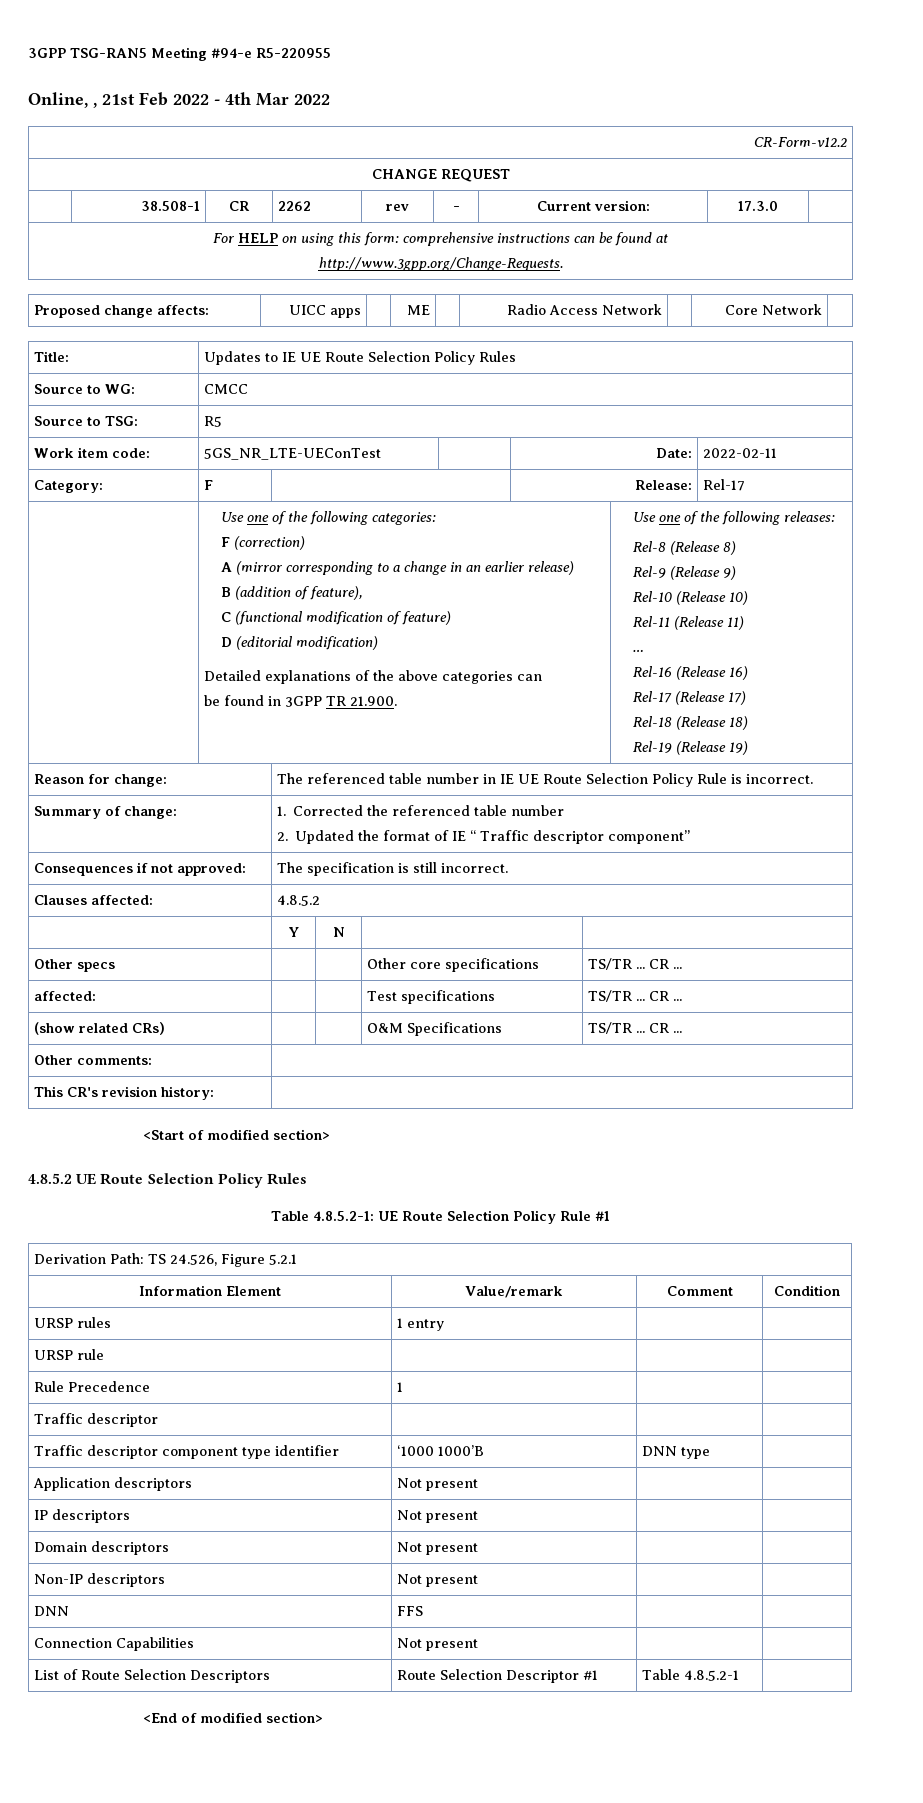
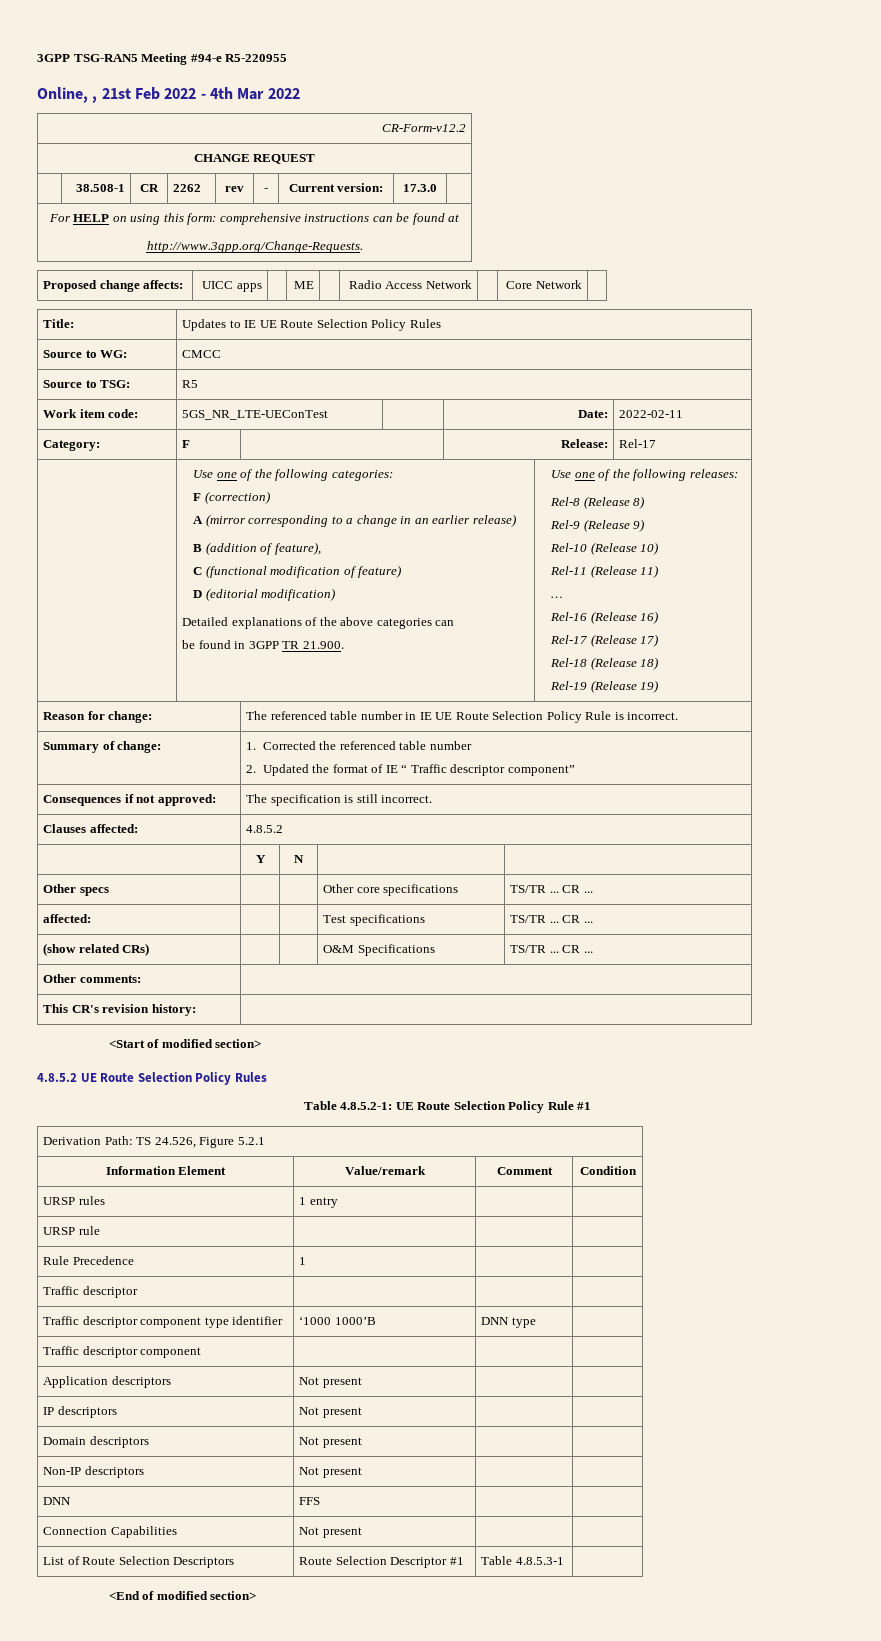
+ Traffic descriptor component | | |
- List of Route Selection Descriptors | Route Selection Descriptor #1 | Table 4.8.5.2-1 |
+ List of Route Selection Descriptors | Route Selection Descriptor #1 | Table 4.8.5.3-1 |

